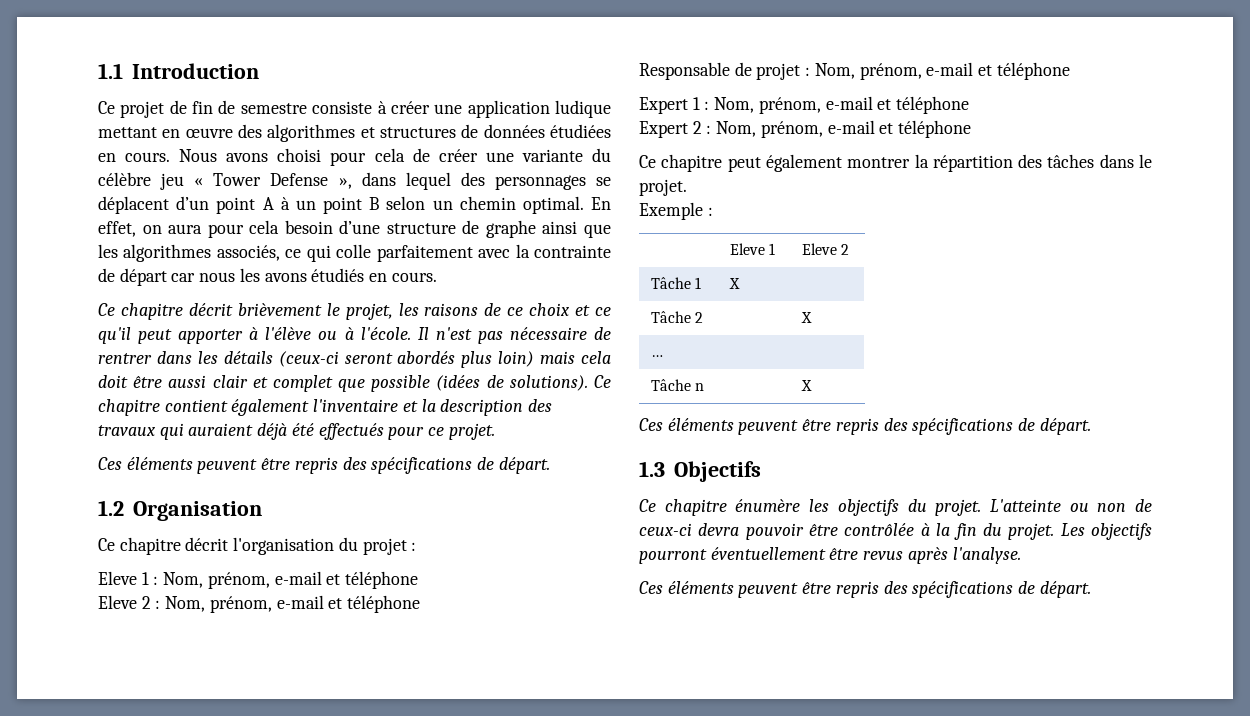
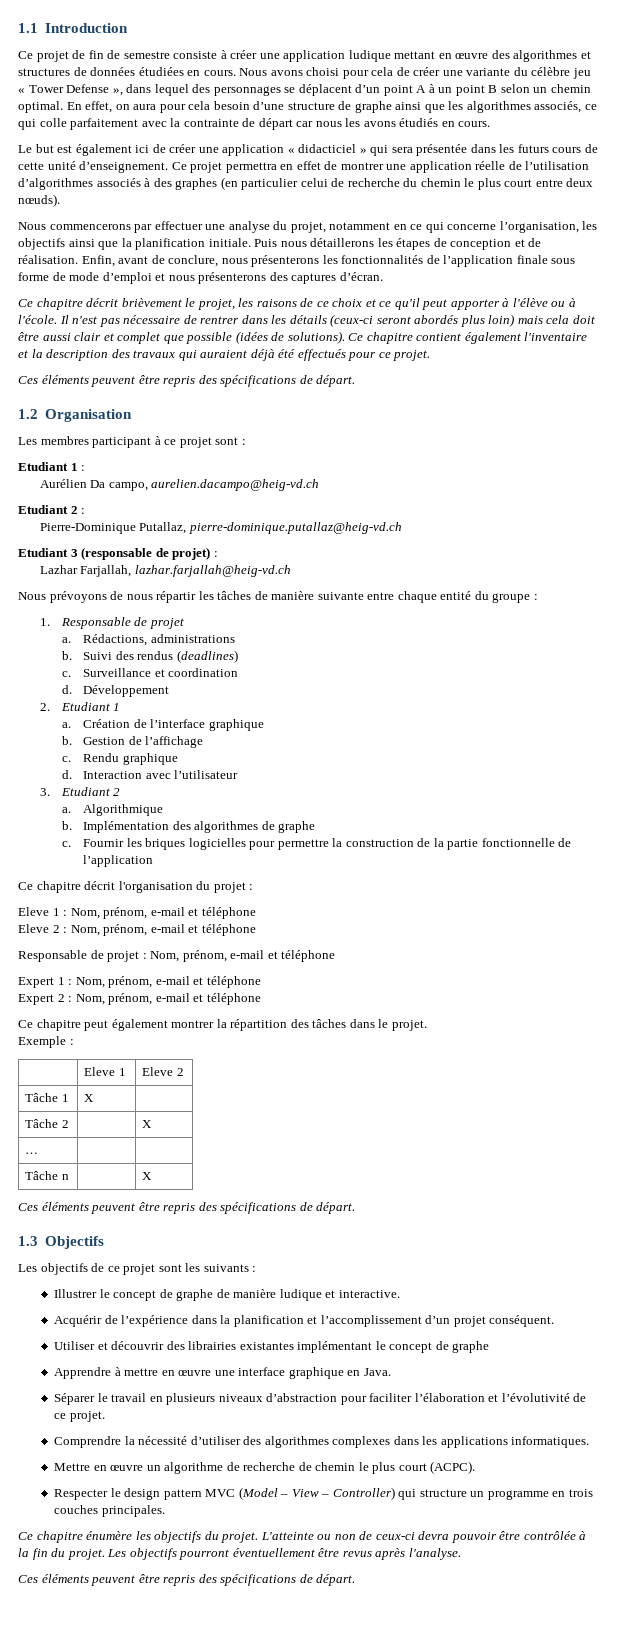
+ Le but est également ici de créer une application « didacticiel » qui sera présentée dans les futurs cours de cette unité d’enseignement. Ce projet permettra en effet de montrer une application réelle de l’utilisation d’algorithmes associés à des graphes (en particulier celui de recherche du chemin le plus court entre deux nœuds).
+ Nous commencerons par effectuer une analyse du projet, notamment en ce qui concerne l’organisation, les objectifs ainsi que la planification initiale. Puis nous détaillerons les étapes de conception et de réalisation. Enfin, avant de conclure, nous présenterons les fonctionnalités de l’application finale sous forme de mode d’emploi et nous présenterons des captures d’écran.
+ Les membres participant à ce projet sont :
+ Etudiant 1 :
+ Aurélien Da campo, aurelien.dacampo@heig-vd.ch
+ Etudiant 2 :
+ Pierre-Dominique Putallaz, pierre-dominique.putallaz@heig-vd.ch
+ Etudiant 3 (responsable de projet) :
+ Lazhar Farjallah, lazhar.farjallah@heig-vd.ch
+ Nous prévoyons de nous répartir les tâches de manière suivante entre chaque entité du groupe :
+ 1. Responsable de projet
+ a. Rédactions, administrations
+ b. Suivi des rendus (deadlines)
+ c. Surveillance et coordination
+ d. Développement
+ 2. Etudiant 1
+ a. Création de l’interface graphique
+ b. Gestion de l’affichage
+ c. Rendu graphique
+ d. Interaction avec l’utilisateur
+ 3. Etudiant 2
+ a. Algorithmique
+ b. Implémentation des algorithmes de graphe
+ c. Fournir les briques logicielles pour permettre la construction de la partie fonctionnelle de l’application
+ Les objectifs de ce projet sont les suivants :
+ Illustrer le concept de graphe de manière ludique et interactive.
+ Acquérir de l’expérience dans la planification et l’accomplissement d’un projet conséquent.
+ Utiliser et découvrir des librairies existantes implémentant le concept de graphe
+ Apprendre à mettre en œuvre une interface graphique en Java.
+ Séparer le travail en plusieurs niveaux d’abstraction pour faciliter l’élaboration et l’évolutivité de ce projet.
+ Comprendre la nécessité d’utiliser des algorithmes complexes dans les applications informatiques.
+ Mettre en œuvre un algorithme de recherche de chemin le plus court (ACPC).
+ Respecter le design pattern MVC (Model – View – Controller) qui structure un programme en trois couches principales.

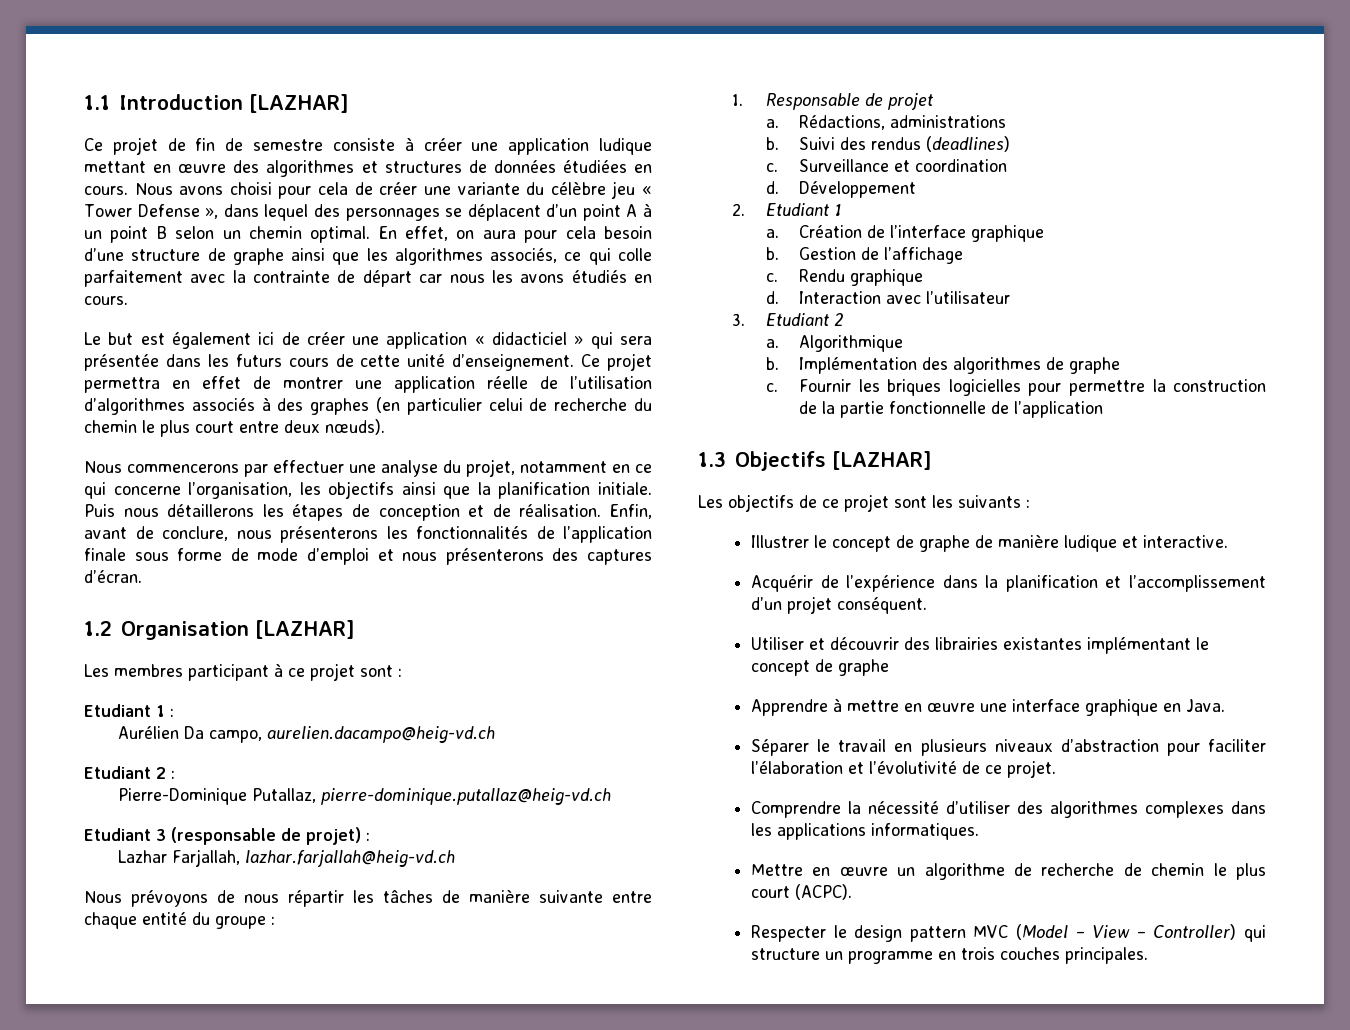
- 1.1 Introduction
+ 1.1 Introduction [LAZHAR]
- Ce chapitre décrit brièvement le projet, les raisons de ce choix et ce qu'il peut apporter à l'élève ou à l'école. Il n'est pas nécessaire de rentrer dans les détails (ceux-ci seront abordés plus loin) mais cela doit être aussi clair et complet que possible (idées de solutions). Ce chapitre contient également l'inventaire et la description des travaux qui auraient déjà été effectués pour ce projet.
- Ces éléments peuvent être repris des spécifications de départ.
- 1.2 Organisation
+ 1.2 Organisation [LAZHAR]
- Ce chapitre décrit l'organisation du projet :
- Eleve 1 : Nom, prénom, e-mail et téléphone
- Eleve 2 : Nom, prénom, e-mail et téléphone
- Responsable de projet : Nom, prénom, e-mail et téléphone
- Expert 1 : Nom, prénom, e-mail et téléphone
- Expert 2 : Nom, prénom, e-mail et téléphone
- Ce chapitre peut également montrer la répartition des tâches dans le projet.
- Exemple :
- | Eleve 1 | Eleve 2
- Tâche 1 | X |
- Tâche 2 | | X
- … | |
- Tâche n | | X
- Ces éléments peuvent être repris des spécifications de départ.
- 1.3 Objectifs
+ 1.3 Objectifs [LAZHAR]
- Ce chapitre énumère les objectifs du projet. L'atteinte ou non de ceux-ci devra pouvoir être contrôlée à la fin du projet. Les objectifs pourront éventuellement être revus après l'analyse.
- Ces éléments peuvent être repris des spécifications de départ.

